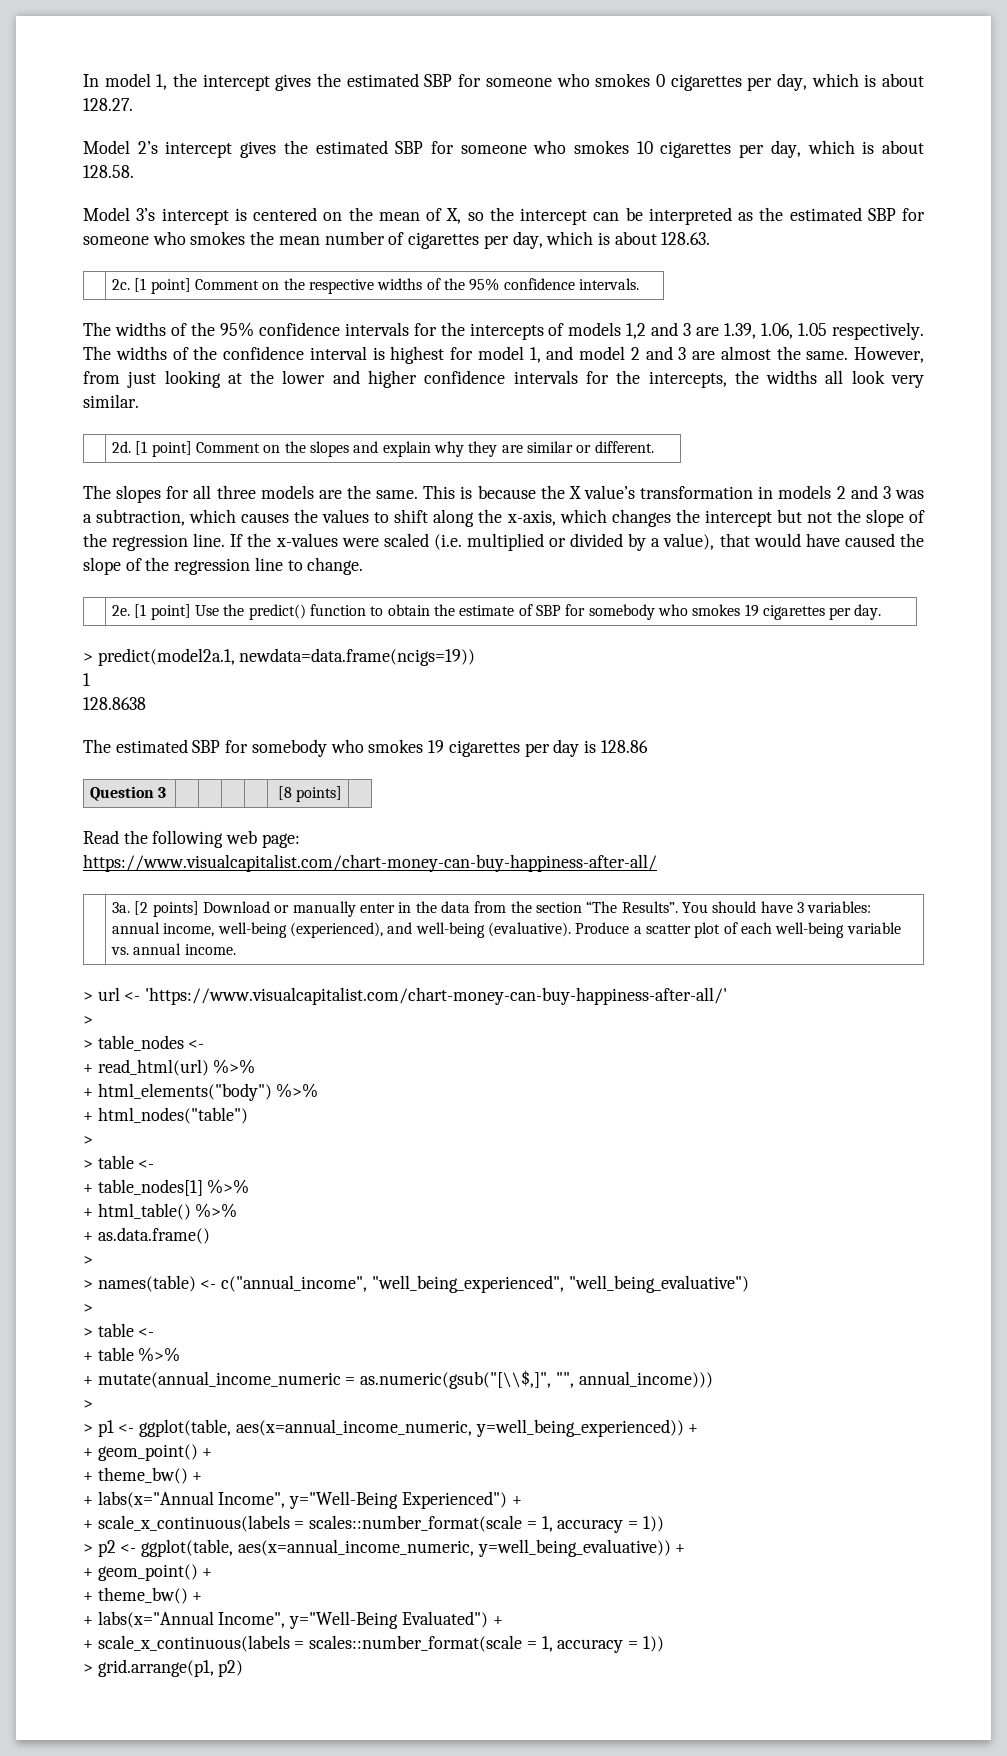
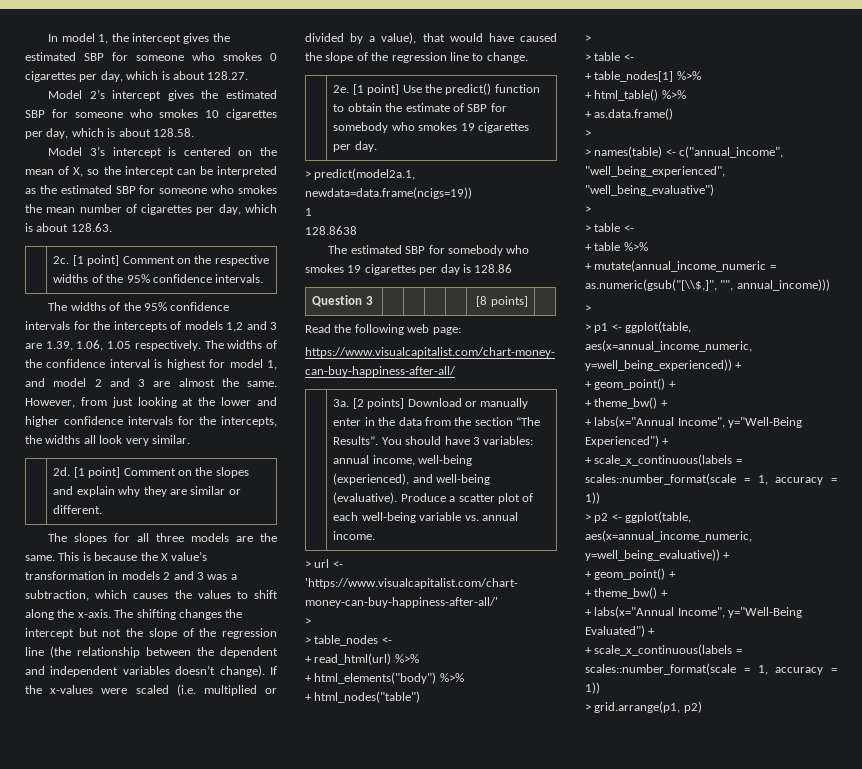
- This is because the X value’s transformation in models 2 and 3 was a subtraction, which causes the values to shift along the x-axis, which changes the intercept but not the slope of the regression line.
+ This is because the X value’s transformation in models 2 and 3 was a subtraction, which causes the values to shift along the x-axis. The shifting changes the intercept but not the slope of the regression line (the relationship between the dependent and independent variables doesn’t change).

